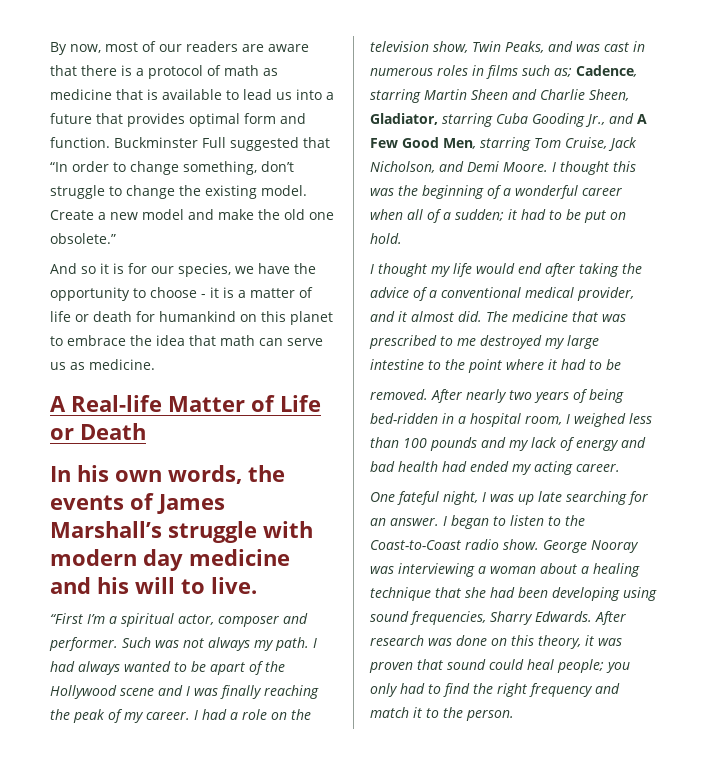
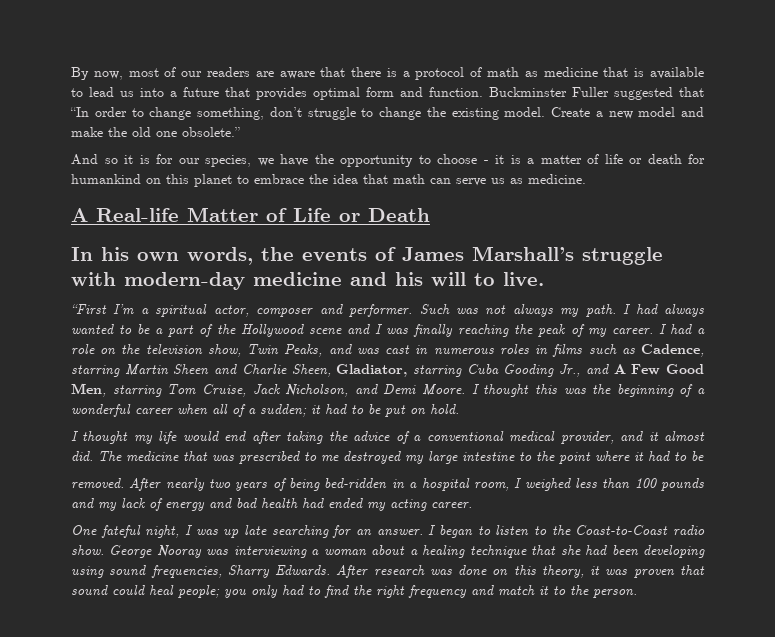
- Buckminster Full suggested that “In order to change something, don’t struggle to change the existing model.
+ Buckminster Fuller suggested that “In order to change something, don’t struggle to change the existing model.
- In his own words, the events of James Marshall’s struggle with modern day medicine and his will to live.
+ In his own words, the events of James Marshall’s struggle with modern-day medicine and his will to live.
- I had always wanted to be apart of the Hollywood scene and I was finally reaching the peak of my career.
+ I had always wanted to be a part of the Hollywood scene and I was finally reaching the peak of my career.
- I had a role on the television show, Twin Peaks, and was cast in numerous roles in films such as; Cadence, starring Martin Sheen and Charlie Sheen, Gladiator, starring Cuba Gooding Jr., and A Few Good Men, starring Tom Cruise, Jack Nicholson, and Demi Moore.
+ I had a role on the television show, Twin Peaks, and was cast in numerous roles in films such as Cadence, starring Martin Sheen and Charlie Sheen, Gladiator, starring Cuba Gooding Jr., and A Few Good Men, starring Tom Cruise, Jack Nicholson, and Demi Moore.

